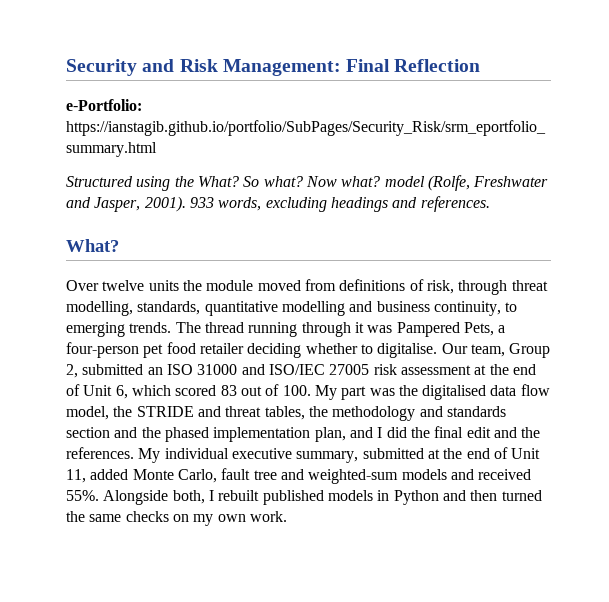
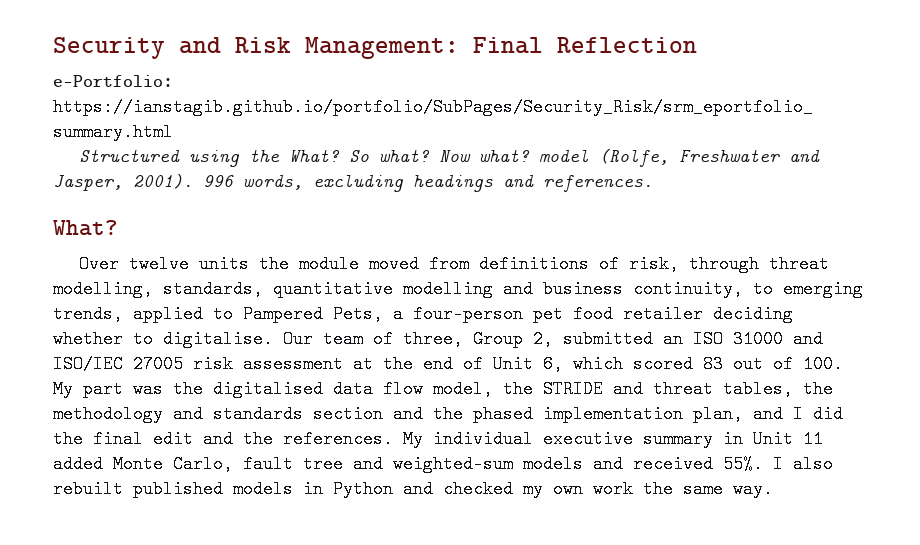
- 933 words, excluding headings and references.
+ 996 words, excluding headings and references.
- Over twelve units the module moved from definitions of risk, through threat modelling, standards, quantitative modelling and business continuity, to emerging trends. The thread running through it was Pampered Pets, a four-person pet food retailer deciding whether to digitalise.
+ Over twelve units the module moved from definitions of risk, through threat modelling, standards, quantitative modelling and business continuity, to emerging trends, applied to Pampered Pets, a four-person pet food retailer deciding whether to digitalise.
- Our team, Group 2, submitted an ISO 31000 and ISO/IEC 27005 risk assessment at the end of Unit 6, which scored 83 out of 100. My part was the digitalised data flow model, the STRIDE and threat tables, the methodology and standards section and the phased implementation plan, and I did the final edit and the references.
+ Our team of three, Group 2, submitted an ISO 31000 and ISO/IEC 27005 risk assessment at the end of Unit 6, which scored 83 out of 100. My part was the digitalised data flow model, the STRIDE and threat tables, the methodology and standards section and the phased implementation plan, and I did the final edit and the references.
- My individual executive summary, submitted at the end of Unit 11, added Monte Carlo, fault tree and weighted-sum models and received 55%.
+ My individual executive summary in Unit 11 added Monte Carlo, fault tree and weighted-sum models and received 55%.
- Alongside both, I rebuilt published models in Python and then turned the same checks on my own work.
+ I also rebuilt published models in Python and checked my own work the same way.

